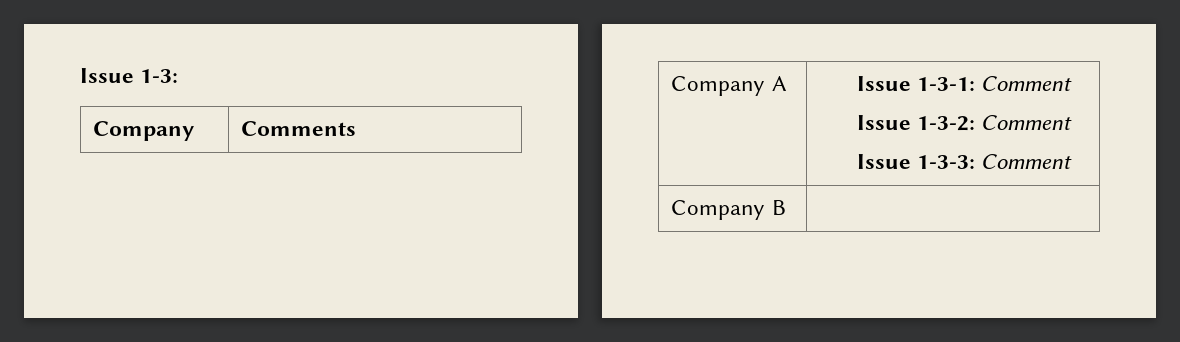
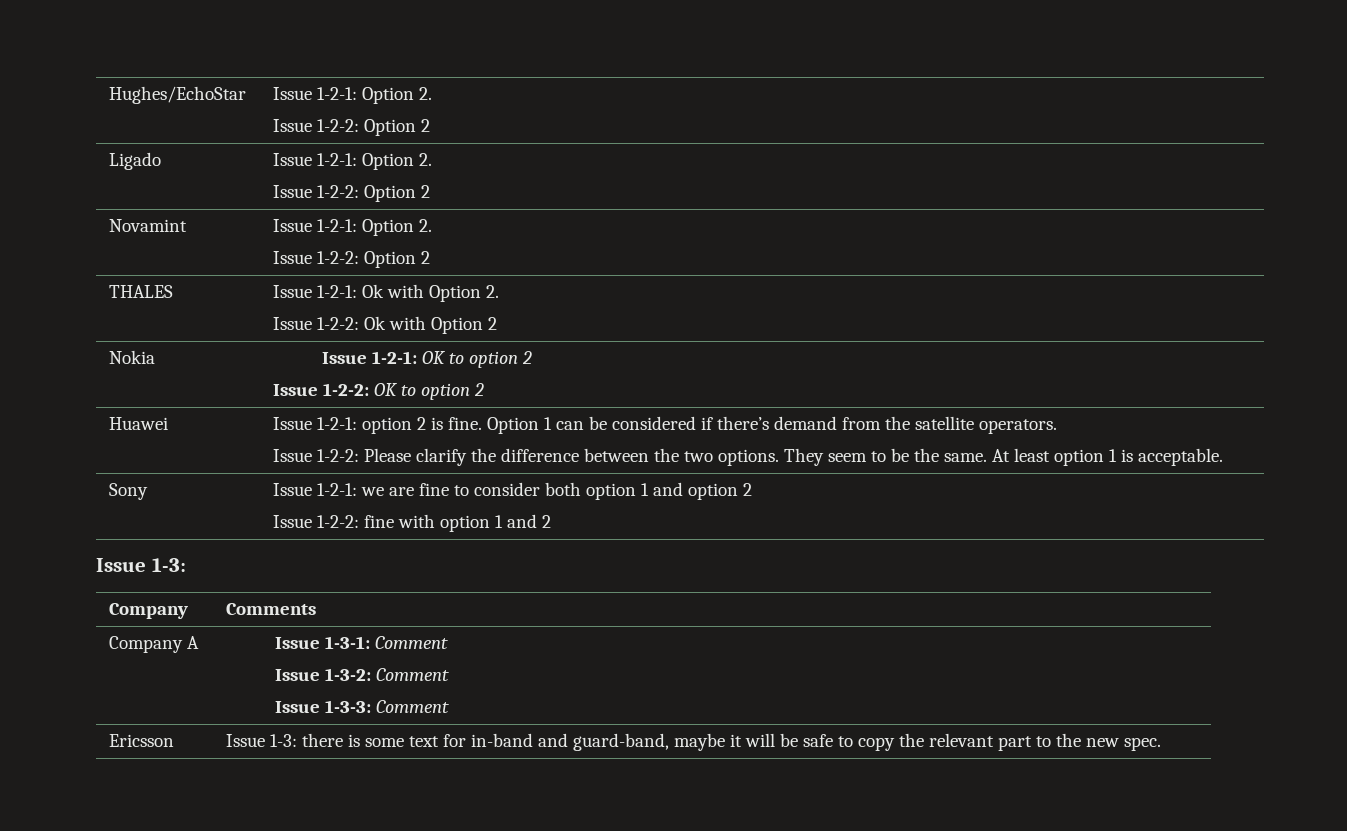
+ Hughes/EchoStar | Issue 1-2-1: Option 2.
+ Issue 1-2-2: Option 2
+ Ligado | Issue 1-2-1: Option 2.
+ Issue 1-2-2: Option 2
+ Novamint | Issue 1-2-1: Option 2.
+ Issue 1-2-2: Option 2
+ THALES | Issue 1-2-1: Ok with Option 2.
+ Issue 1-2-2: Ok with Option 2
+ Nokia | Issue 1-2-1: OK to option 2
+ Issue 1-2-2: OK to option 2
+ Huawei | Issue 1-2-1: option 2 is fine. Option 1 can be considered if there’s demand from the satellite operators.
+ Issue 1-2-2: Please clarify the difference between the two options. They seem to be the same. At least option 1 is acceptable.
+ Sony | Issue 1-2-1: we are fine to consider both option 1 and option 2
+ Issue 1-2-2: fine with option 1 and 2
- Company B |
+ Ericsson | Issue 1-3: there is some text for in-band and guard-band, maybe it will be safe to copy the relevant part to the new spec.

